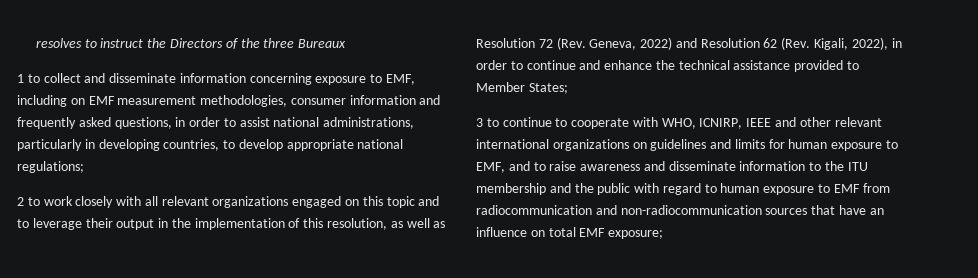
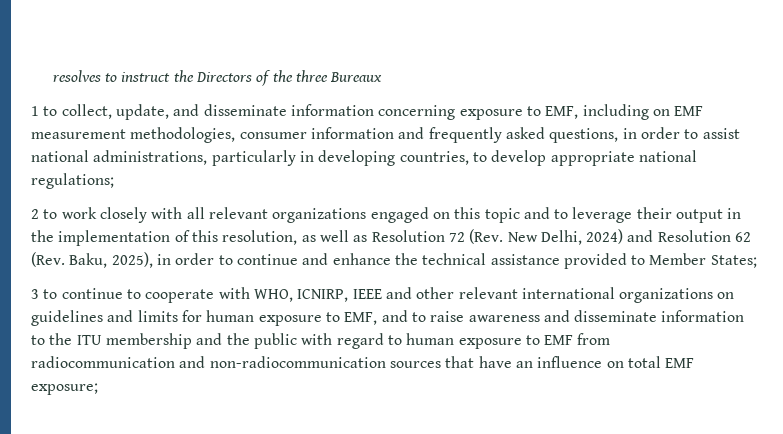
- 1 to collect and disseminate information concerning exposure to EMF, including on EMF measurement methodologies, consumer information and frequently asked questions, in order to assist national administrations, particularly in developing countries, to develop appropriate national regulations;
+ 1 to collect, update, and disseminate information concerning exposure to EMF, including on EMF measurement methodologies, consumer information and frequently asked questions, in order to assist national administrations, particularly in developing countries, to develop appropriate national regulations;
- 2 to work closely with all relevant organizations engaged on this topic and to leverage their output in the implementation of this resolution, as well as Resolution 72 (Rev. Geneva, 2022) and Resolution 62 (Rev. Kigali, 2022), in order to continue and enhance the technical assistance provided to Member States;
+ 2 to work closely with all relevant organizations engaged on this topic and to leverage their output in the implementation of this resolution, as well as Resolution 72 (Rev. New Delhi, 2024) and Resolution 62 (Rev. Baku, 2025), in order to continue and enhance the technical assistance provided to Member States;

